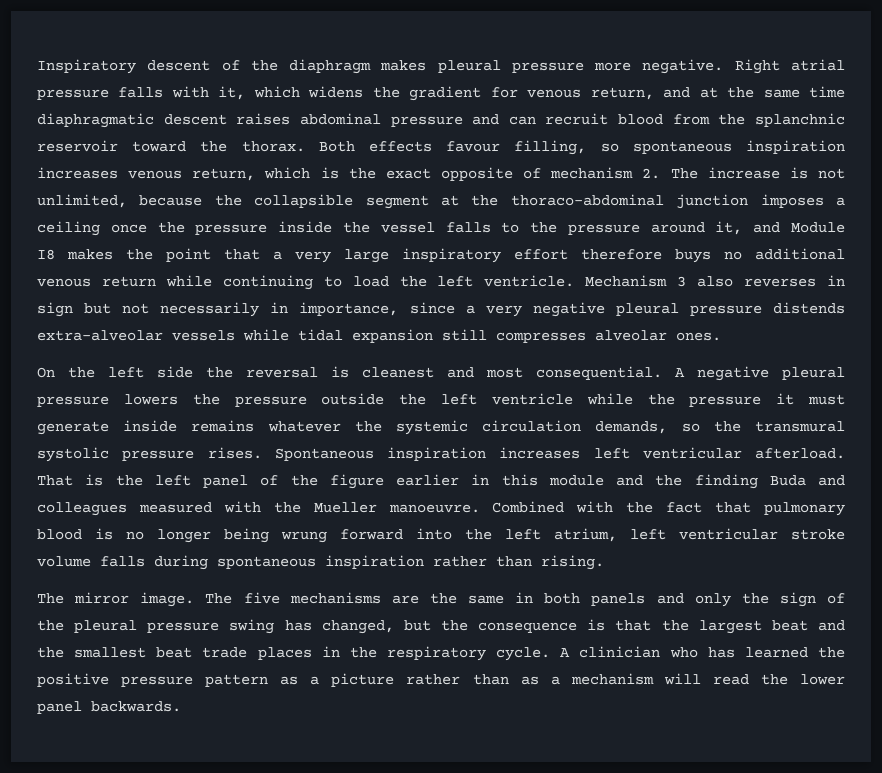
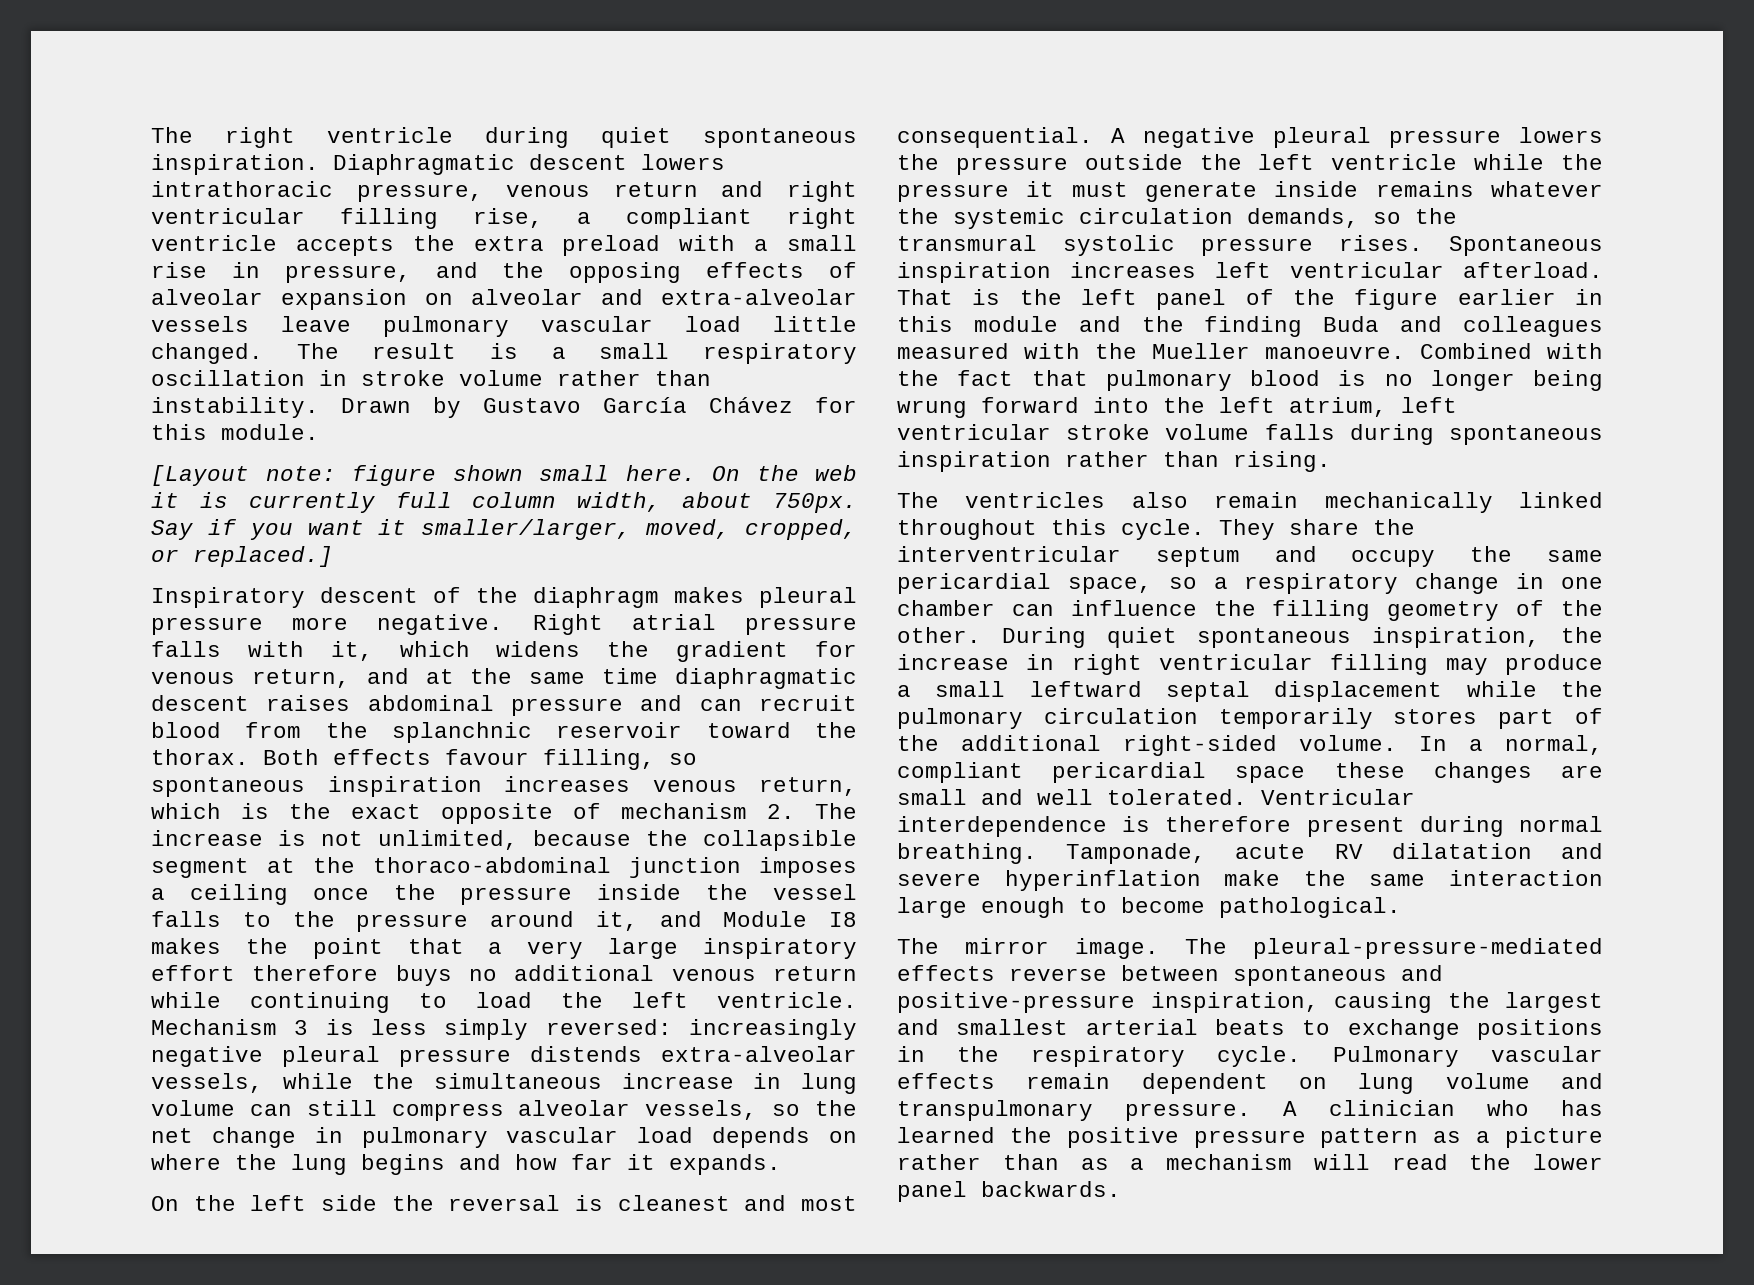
+ The right ventricle during quiet spontaneous inspiration. Diaphragmatic descent lowers intrathoracic pressure, venous return and right ventricular filling rise, a compliant right ventricle accepts the extra preload with a small rise in pressure, and the opposing effects of alveolar expansion on alveolar and extra-alveolar vessels leave pulmonary vascular load little changed. The result is a small respiratory oscillation in stroke volume rather than instability. Drawn by Gustavo García Chávez for this module.
+ [Layout note: figure shown small here. On the web it is currently full column width, about 750px. Say if you want it smaller/larger, moved, cropped, or replaced.]
- Mechanism 3 also reverses in sign but not necessarily in importance, since a very negative pleural pressure distends extra-alveolar vessels while tidal expansion still compresses alveolar ones.
+ Mechanism 3 is less simply reversed: increasingly negative pleural pressure distends extra-alveolar vessels, while the simultaneous increase in lung volume can still compress alveolar vessels, so the net change in pulmonary vascular load depends on where the lung begins and how far it expands.
- The mirror image. The five mechanisms are the same in both panels and only the sign of the pleural pressure swing has changed, but the consequence is that the largest beat and the smallest beat trade places in the respiratory cycle.
+ The ventricles also remain mechanically linked throughout this cycle. They share the interventricular septum and occupy the same pericardial space, so a respiratory change in one chamber can influence the filling geometry of the other. During quiet spontaneous inspiration, the increase in right ventricular filling may produce a small leftward septal displacement while the pulmonary circulation temporarily stores part of the additional right-sided volume. In a normal, compliant pericardial space these changes are small and well tolerated. Ventricular interdependence is therefore present during normal breathing. Tamponade, acute RV dilatation and severe hyperinflation make the same interaction large enough to become pathological.
+ The mirror image. The pleural-pressure-mediated effects reverse between spontaneous and positive-pressure inspiration, causing the largest and smallest arterial beats to exchange positions in the respiratory cycle. Pulmonary vascular effects remain dependent on lung volume and transpulmonary pressure.

